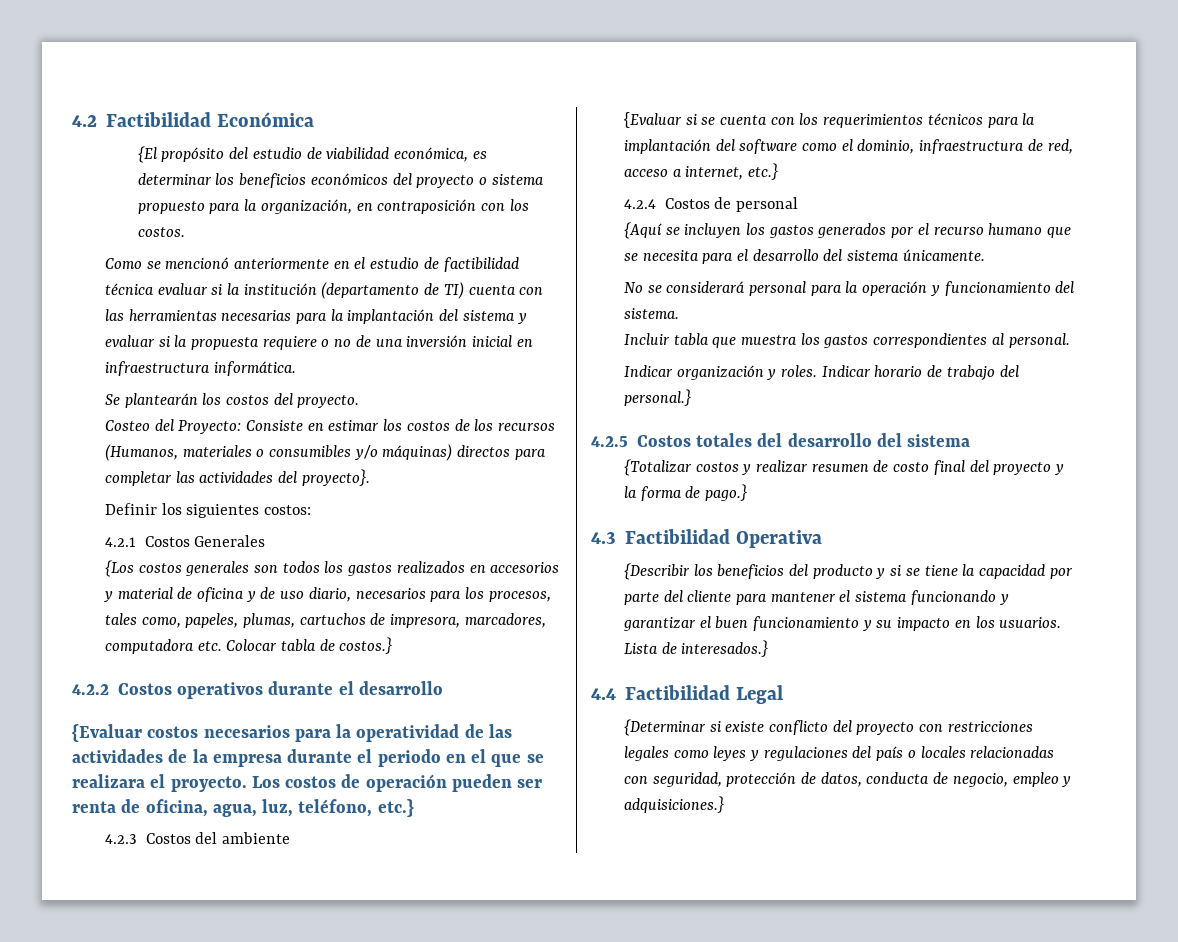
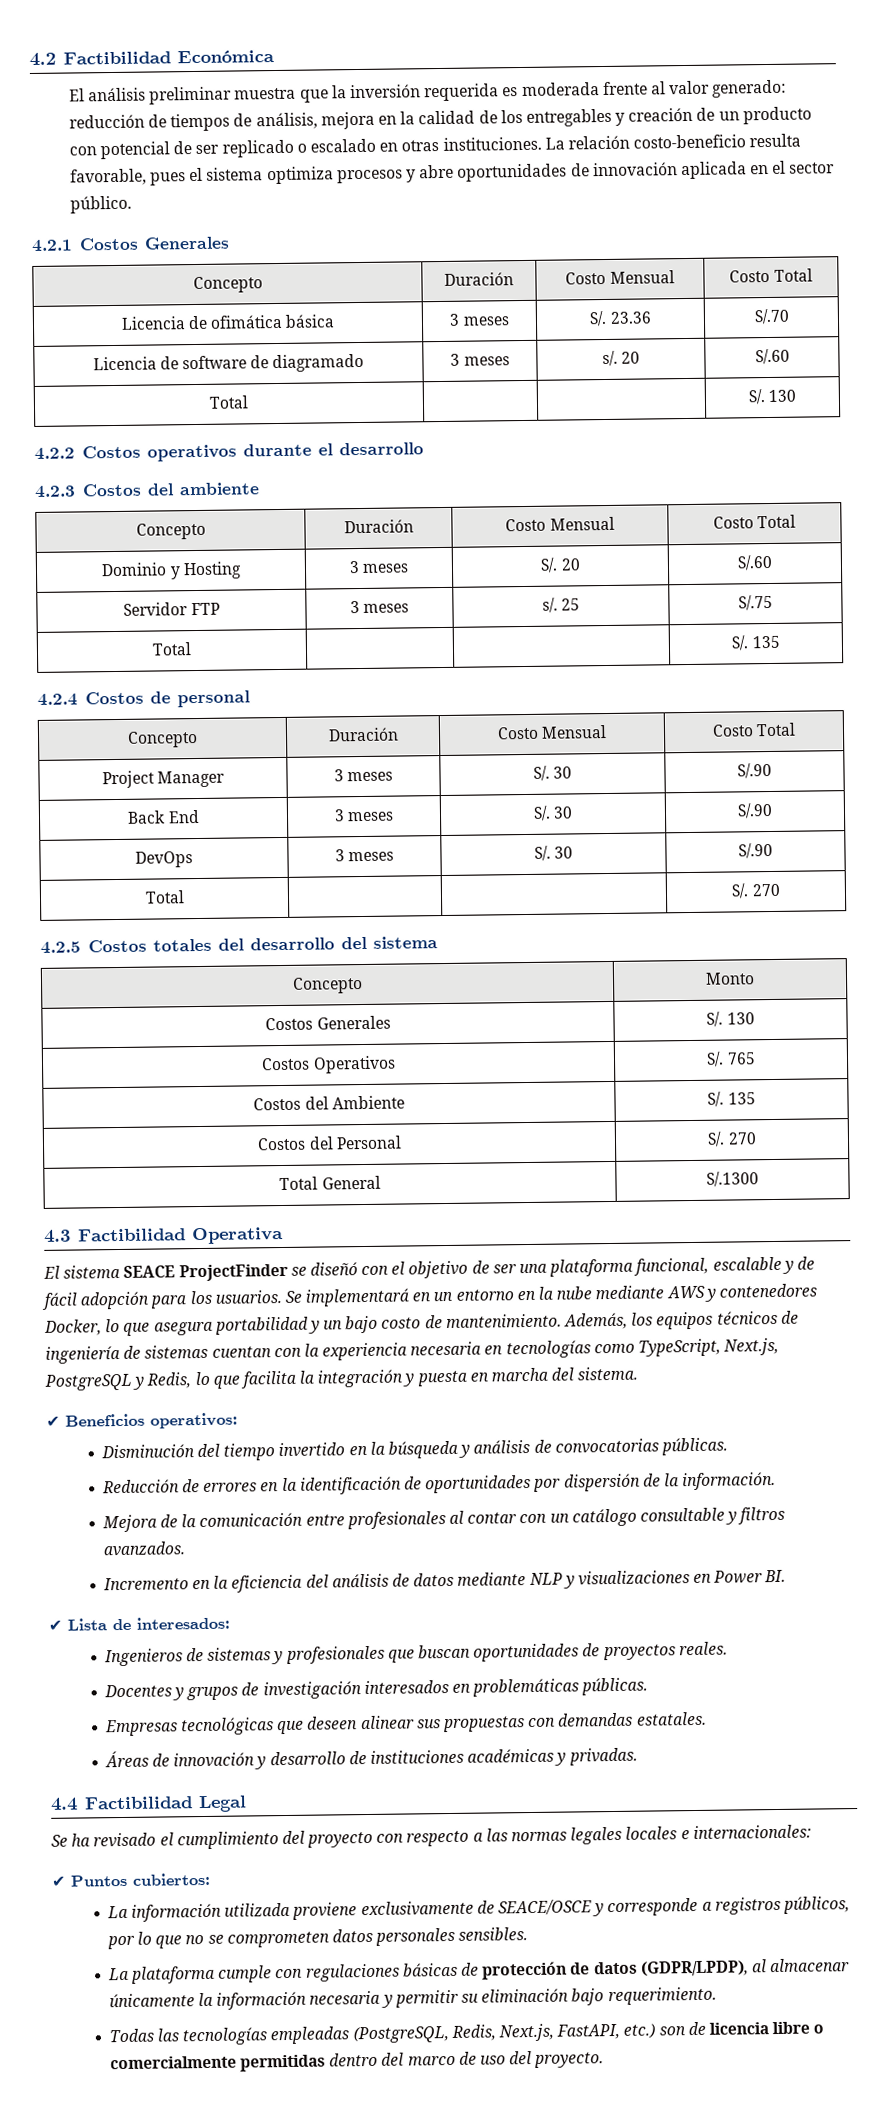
- {El propósito del estudio de viabilidad económica, es determinar los beneficios económicos del proyecto o sistema propuesto para la organización, en contraposición con los costos.
- Como se mencionó anteriormente en el estudio de factibilidad técnica evaluar si la institución (departamento de TI) cuenta con las herramientas necesarias para la implantación del sistema y evaluar si la propuesta requiere o no de una inversión inicial en infraestructura informática.
- Se plantearán los costos del proyecto.
- Costeo del Proyecto: Consiste en estimar los costos de los recursos (Humanos, materiales o consumibles y/o máquinas) directos para completar las actividades del proyecto}.
- Definir los siguientes costos:
+ El análisis preliminar muestra que la inversión requerida es moderada frente al valor generado: reducción de tiempos de análisis, mejora en la calidad de los entregables y creación de un producto con potencial de ser replicado o escalado en otras instituciones. La relación costo-beneficio resulta favorable, pues el sistema optimiza procesos y abre oportunidades de innovación aplicada en el sector público.
  4.2.1 Costos Generales
- {Los costos generales son todos los gastos realizados en accesorios y material de oficina y de uso diario, necesarios para los procesos, tales como, papeles, plumas, cartuchos de impresora, marcadores, computadora etc. Colocar tabla de costos.}
+ Concepto | Duración | Costo Mensual | Costo Total
+ Licencia de ofimática básica | 3 meses | S/. 23.36 | S/.70
+ Licencia de software de diagramado | 3 meses | s/. 20 | S/.60
+ Total | | | S/. 130
- {Evaluar costos necesarios para la operatividad de las actividades de la empresa durante el periodo en el que se realizara el proyecto. Los costos de operación pueden ser renta de oficina, agua, luz, teléfono, etc.}
  4.2.3 Costos del ambiente
- {Evaluar si se cuenta con los requerimientos técnicos para la implantación del software como el dominio, infraestructura de red, acceso a internet, etc.}
+ Concepto | Duración | Costo Mensual | Costo Total
+ Dominio y Hosting | 3 meses | S/. 20 | S/.60
+ Servidor FTP | 3 meses | s/. 25 | S/.75
+ Total | | | S/. 135
  4.2.4 Costos de personal
- {Aquí se incluyen los gastos generados por el recurso humano que se necesita para el desarrollo del sistema únicamente.
- No se considerará personal para la operación y funcionamiento del sistema.
- Incluir tabla que muestra los gastos correspondientes al personal.
- Indicar organización y roles. Indicar horario de trabajo del personal.}
+ Concepto | Duración | Costo Mensual | Costo Total
+ Project Manager | 3 meses | S/. 30 | S/.90
+ Back End | 3 meses | S/. 30 | S/.90
+ DevOps | 3 meses | S/. 30 | S/.90
+ Total | | | S/. 270
- {Totalizar costos y realizar resumen de costo final del proyecto y la forma de pago.}
+ Concepto | Monto
+ Costos Generales | S/. 130
+ Costos Operativos | S/. 765
+ Costos del Ambiente | S/. 135
+ Costos del Personal | S/. 270
+ Total General | S/.1300
  4.3 Factibilidad Operativa
- {Describir los beneficios del producto y si se tiene la capacidad por parte del cliente para mantener el sistema funcionando y garantizar el buen funcionamiento y su impacto en los usuarios. Lista de interesados.}
+ El sistema SEACE ProjectFinder se diseñó con el objetivo de ser una plataforma funcional, escalable y de fácil adopción para los usuarios. Se implementará en un entorno en la nube mediante AWS y contenedores Docker, lo que asegura portabilidad y un bajo costo de mantenimiento. Además, los equipos técnicos de ingeniería de sistemas cuentan con la experiencia necesaria en tecnologías como TypeScript, Next.js, PostgreSQL y Redis, lo que facilita la integración y puesta en marcha del sistema.
+ ✔ Beneficios operativos:
+ Disminución del tiempo invertido en la búsqueda y análisis de convocatorias públicas.
+ Reducción de errores en la identificación de oportunidades por dispersión de la información.
+ Mejora de la comunicación entre profesionales al contar con un catálogo consultable y filtros avanzados.
+ Incremento en la eficiencia del análisis de datos mediante NLP y visualizaciones en Power BI.
+ ✔ Lista de interesados:
+ Ingenieros de sistemas y profesionales que buscan oportunidades de proyectos reales.
+ Docentes y grupos de investigación interesados en problemáticas públicas.
+ Empresas tecnológicas que deseen alinear sus propuestas con demandas estatales.
+ Áreas de innovación y desarrollo de instituciones académicas y privadas.
  4.4 Factibilidad Legal
- {Determinar si existe conflicto del proyecto con restricciones legales como leyes y regulaciones del país o locales relacionadas con seguridad, protección de datos, conducta de negocio, empleo y adquisiciones.}
+ Se ha revisado el cumplimiento del proyecto con respecto a las normas legales locales e internacionales:
+ ✔ Puntos cubiertos:
+ La información utilizada proviene exclusivamente de SEACE/OSCE y corresponde a registros públicos, por lo que no se comprometen datos personales sensibles.
+ La plataforma cumple con regulaciones básicas de protección de datos (GDPR/LPDP), al almacenar únicamente la información necesaria y permitir su eliminación bajo requerimiento.
+ Todas las tecnologías empleadas (PostgreSQL, Redis, Next.js, FastAPI, etc.) son de licencia libre o comercialmente permitidas dentro del marco de uso del proyecto.

